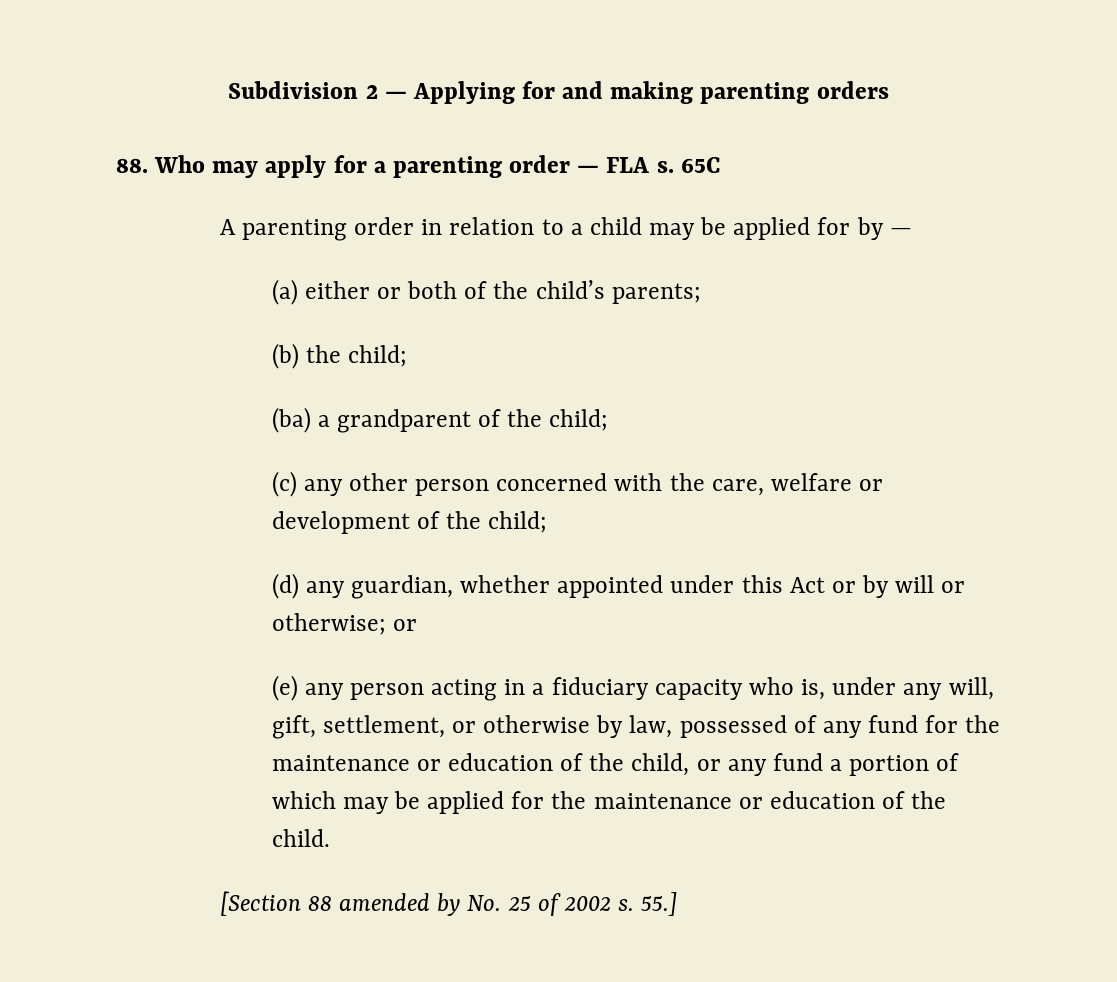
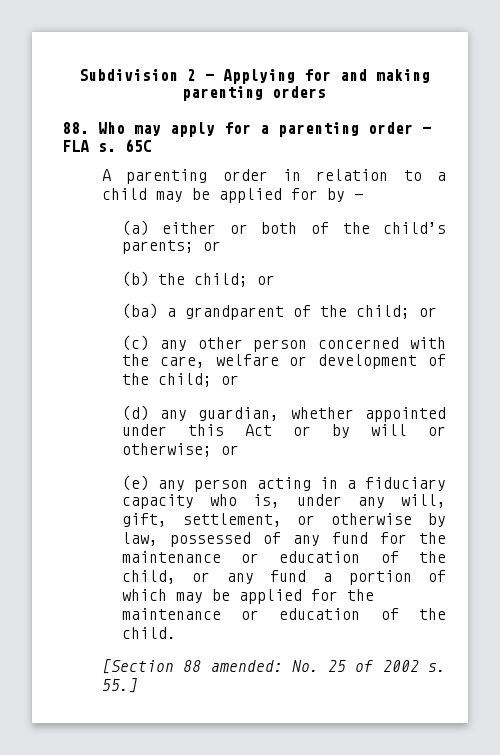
- (a) either or both of the child’s parents;
+ (a) either or both of the child’s parents; or
- (b) the child;
+ (b) the child; or
- (ba) a grandparent of the child;
+ (ba) a grandparent of the child; or
- (c) any other person concerned with the care, welfare or development of the child;
+ (c) any other person concerned with the care, welfare or development of the child; or
- [Section 88 amended by No. 25 of 2002 s.
+ [Section 88 amended: No. 25 of 2002 s.

